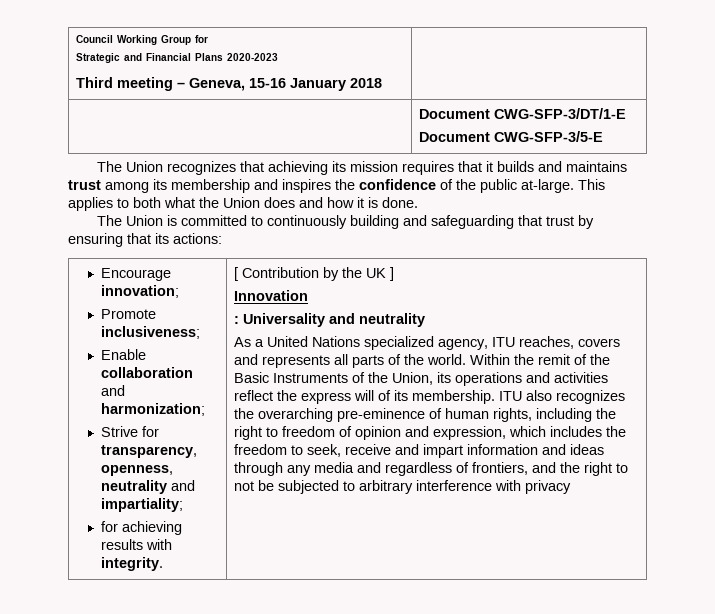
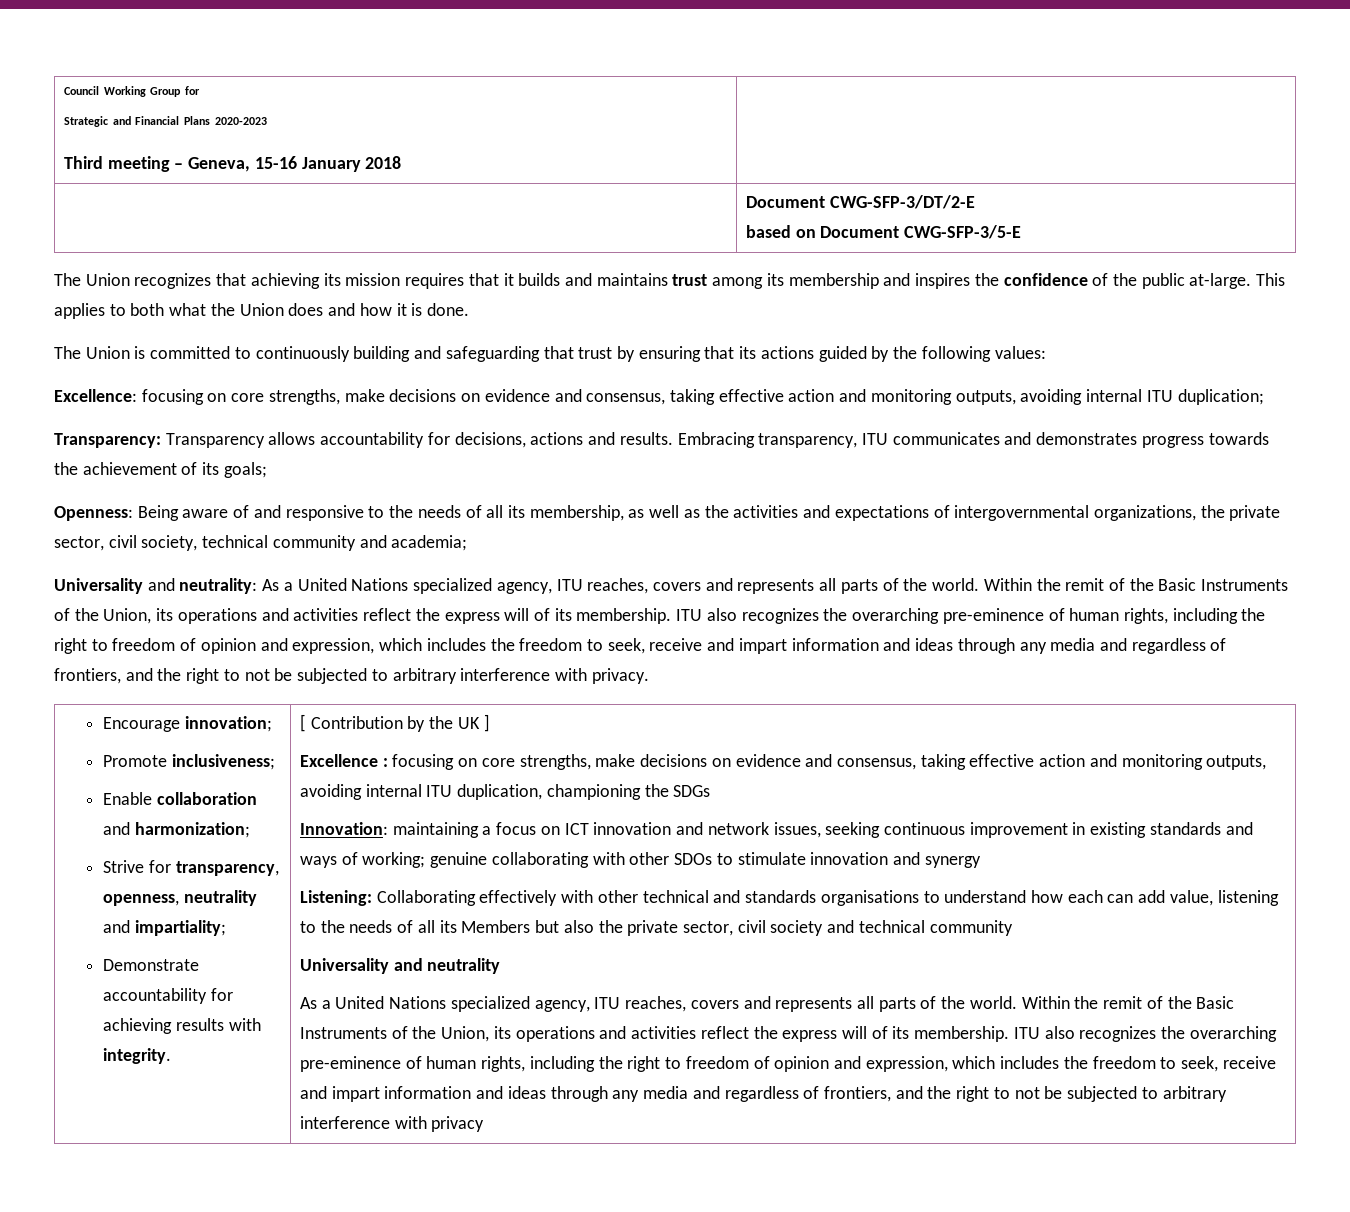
- | Document CWG-SFP-3/DT/1-E
- Document CWG-SFP-3/5-E
+ | Document CWG-SFP-3/DT/2-E
+ based on Document CWG-SFP-3/5-E
- The Union is committed to continuously building and safeguarding that trust by ensuring that its actions:
+ The Union is committed to continuously building and safeguarding that trust by ensuring that its actions guided by the following values:
+ Excellence: focusing on core strengths, make decisions on evidence and consensus, taking effective action and monitoring outputs, avoiding internal ITU duplication;
+ Transparency: Transparency allows accountability for decisions, actions and results. Embracing transparency, ITU communicates and demonstrates progress towards the achievement of its goals;
+ Openness: Being aware of and responsive to the needs of all its membership, as well as the activities and expectations of intergovernmental organizations, the private sector, civil society, technical community and academia;
+ Universality and neutrality: As a United Nations specialized agency, ITU reaches, covers and represents all parts of the world. Within the remit of the Basic Instruments of the Union, its operations and activities reflect the express will of its membership. ITU also recognizes the overarching pre-eminence of human rights, including the right to freedom of opinion and expression, which includes the freedom to seek, receive and impart information and ideas through any media and regardless of frontiers, and the right to not be subjected to arbitrary interference with privacy.
- for achieving results with integrity.
+ Demonstrate accountability for achieving results with integrity.
- Innovation
- : Universality and neutrality
+ Excellence : focusing on core strengths, make decisions on evidence and consensus, taking effective action and monitoring outputs, avoiding internal ITU duplication, championing the SDGs
+ Innovation: maintaining a focus on ICT innovation and network issues, seeking continuous improvement in existing standards and ways of working; genuine collaborating with other SDOs to stimulate innovation and synergy
+ Listening: Collaborating effectively with other technical and standards organisations to understand how each can add value, listening to the needs of all its Members but also the private sector, civil society and technical community
+ Universality and neutrality

